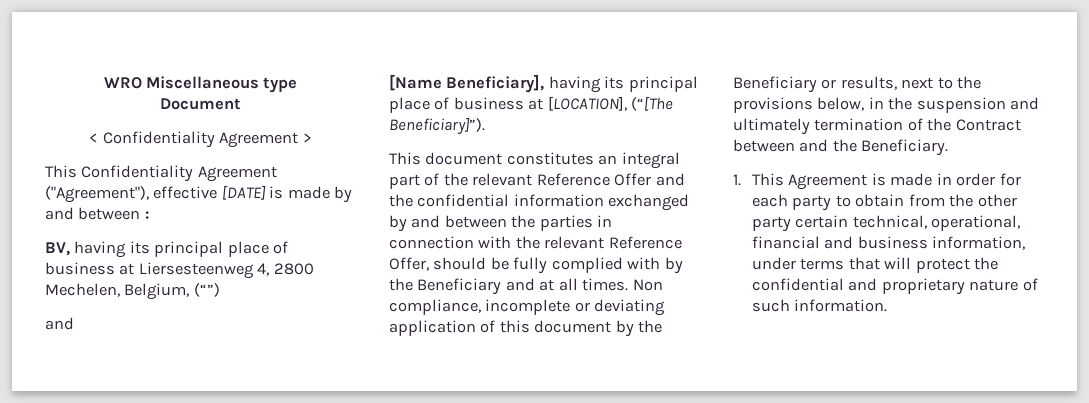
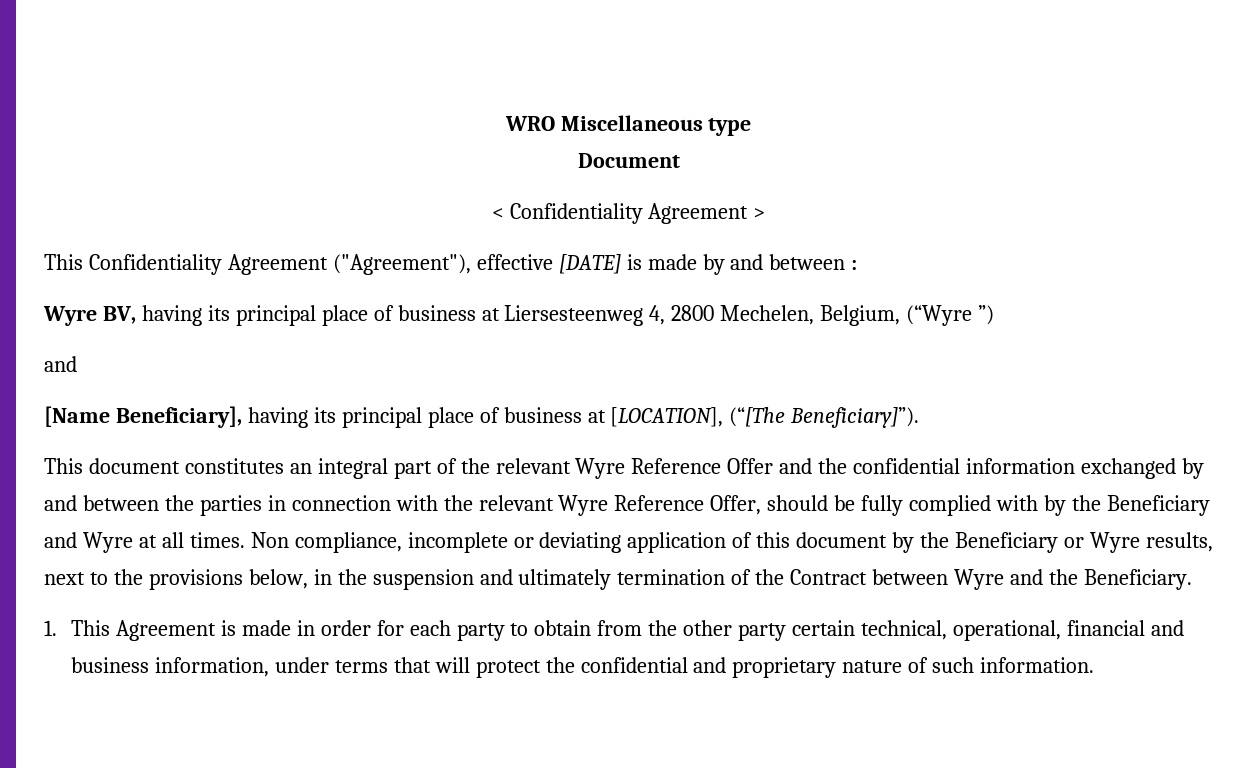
- BV, having its principal place of business at Liersesteenweg 4, 2800 Mechelen, Belgium, (“”)
+ Wyre BV, having its principal place of business at Liersesteenweg 4, 2800 Mechelen, Belgium, (“Wyre ”)
- This document constitutes an integral part of the relevant Reference Offer and the confidential information exchanged by and between the parties in connection with the relevant Reference Offer, should be fully complied with by the Beneficiary and at all times.
+ This document constitutes an integral part of the relevant Wyre Reference Offer and the confidential information exchanged by and between the parties in connection with the relevant Wyre Reference Offer, should be fully complied with by the Beneficiary and Wyre at all times.
- Non compliance, incomplete or deviating application of this document by the Beneficiary or results, next to the provisions below, in the suspension and ultimately termination of the Contract between and the Beneficiary.
+ Non compliance, incomplete or deviating application of this document by the Beneficiary or Wyre results, next to the provisions below, in the suspension and ultimately termination of the Contract between Wyre and the Beneficiary.

